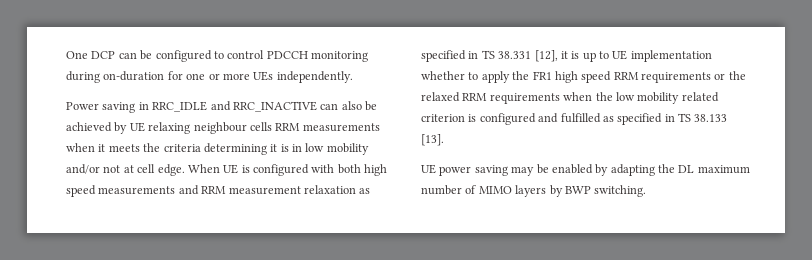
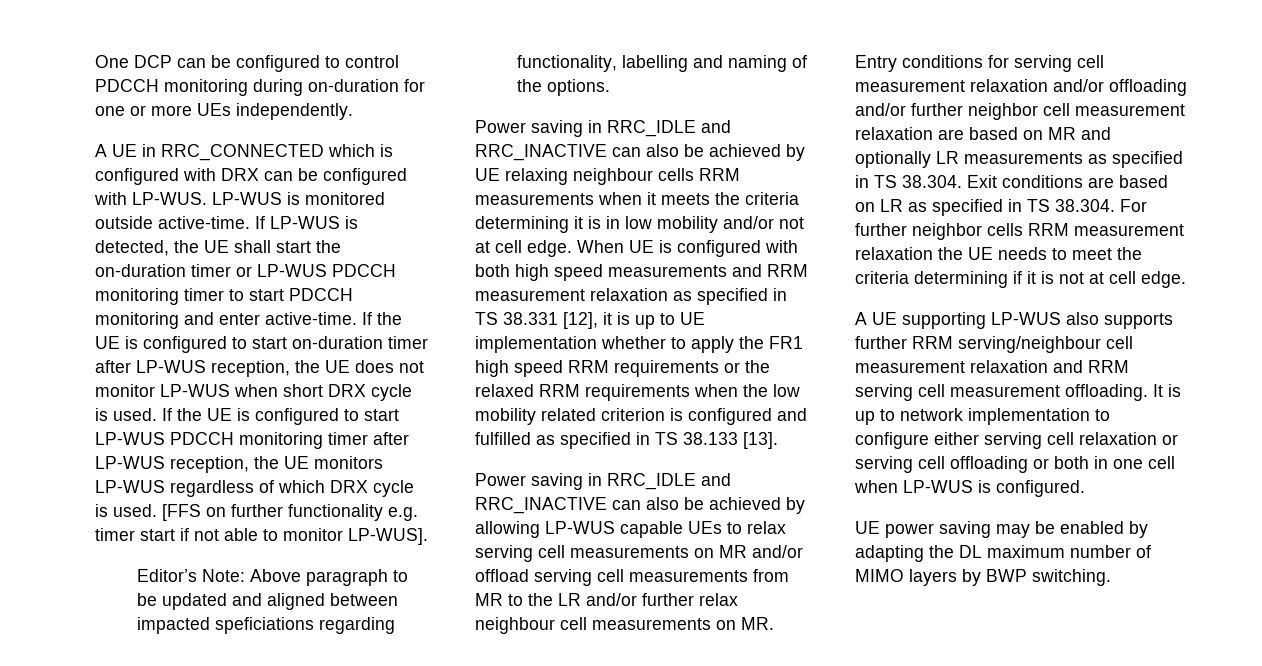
+ A UE in RRC_CONNECTED which is configured with DRX can be configured with LP-WUS. LP-WUS is monitored outside active-time. If LP-WUS is detected, the UE shall start the on-duration timer or LP-WUS PDCCH monitoring timer to start PDCCH monitoring and enter active-time. If the UE is configured to start on-duration timer after LP-WUS reception, the UE does not monitor LP-WUS when short DRX cycle is used. If the UE is configured to start LP-WUS PDCCH monitoring timer after LP-WUS reception, the UE monitors LP-WUS regardless of which DRX cycle is used. [FFS on further functionality e.g. timer start if not able to monitor LP-WUS].
+ Editor’s Note: Above paragraph to be updated and aligned between impacted speficiations regarding functionality, labelling and naming of the options.
+ Power saving in RRC_IDLE and RRC_INACTIVE can also be achieved by allowing LP-WUS capable UEs to relax serving cell measurements on MR and/or offload serving cell measurements from MR to the LR and/or further relax neighbour cell measurements on MR. Entry conditions for serving cell measurement relaxation and/or offloading and/or further neighbor cell measurement relaxation are based on MR and optionally LR measurements as specified in TS 38.304. Exit conditions are based on LR as specified in TS 38.304. For further neighbor cells RRM measurement relaxation the UE needs to meet the criteria determining if it is not at cell edge.
+ A UE supporting LP-WUS also supports further RRM serving/neighbour cell measurement relaxation and RRM serving cell measurement offloading. It is up to network implementation to configure either serving cell relaxation or serving cell offloading or both in one cell when LP-WUS is configured.

